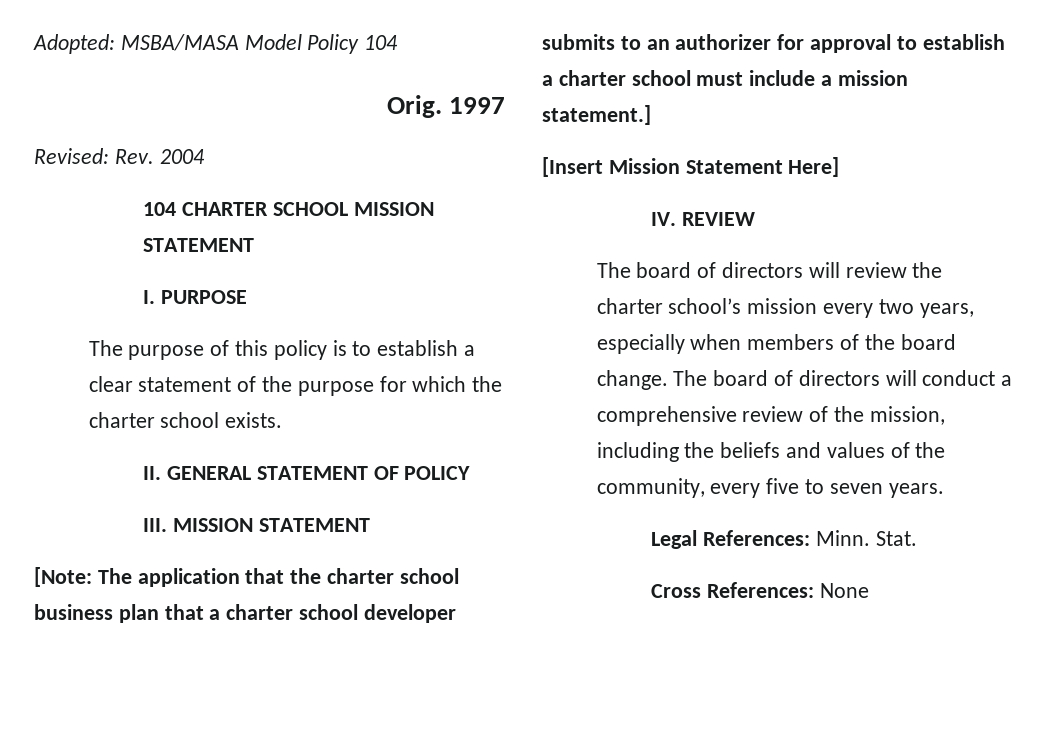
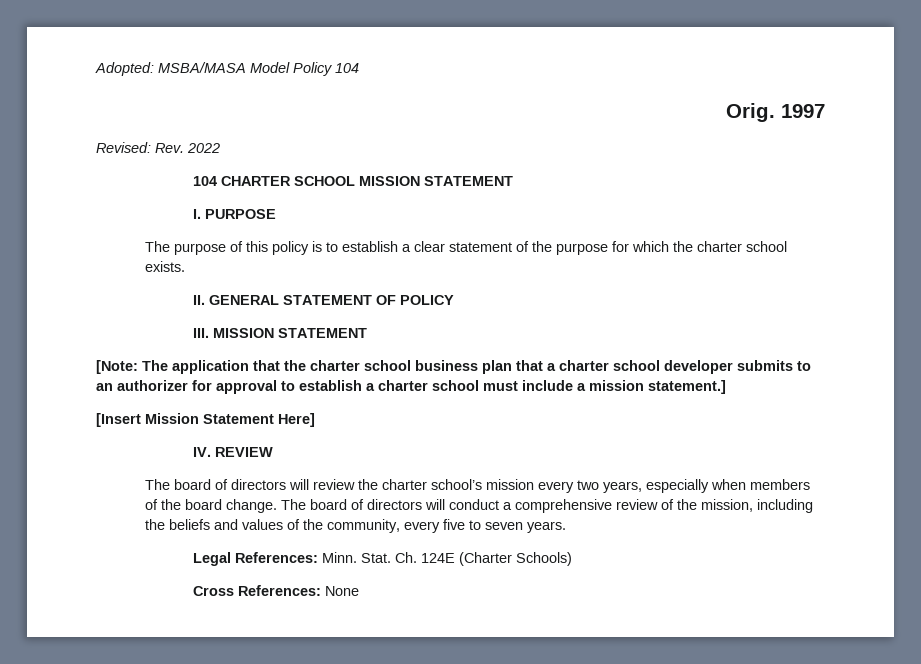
- Revised: Rev. 2004
+ Revised: Rev. 2022
+ Ch. 124E (Charter Schools)

